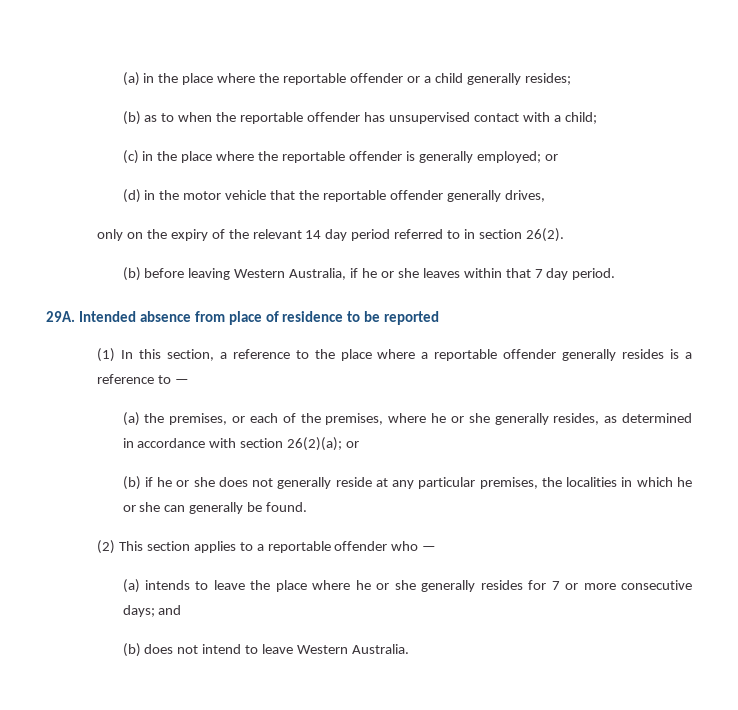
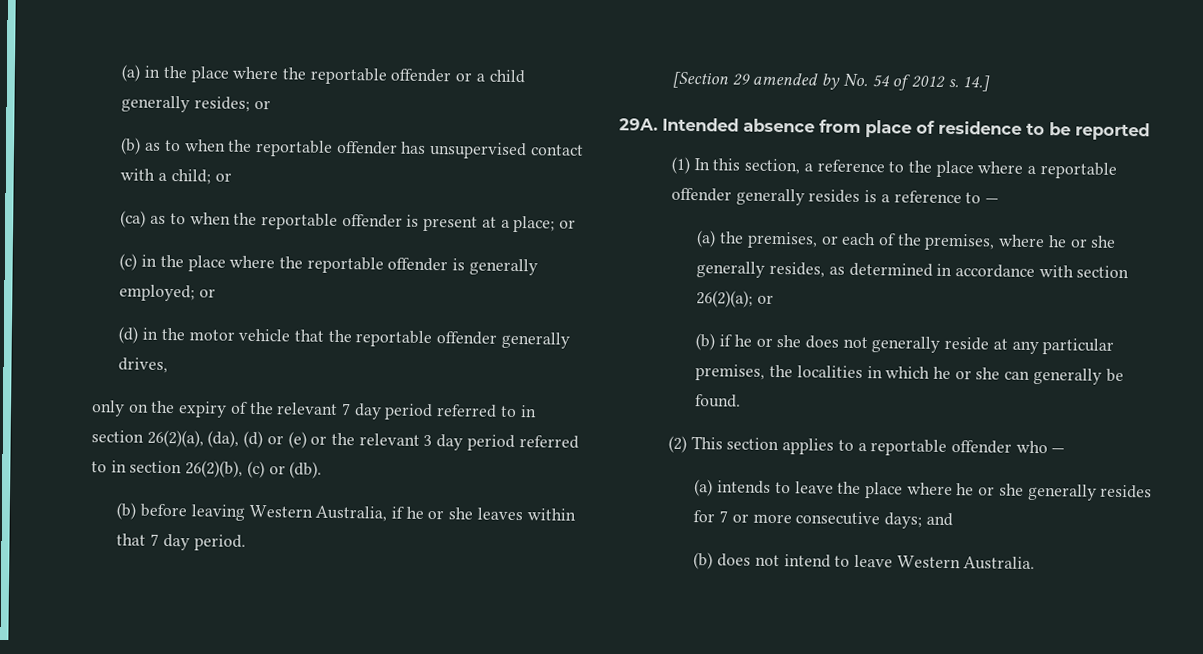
- (a) in the place where the reportable offender or a child generally resides;
+ (a) in the place where the reportable offender or a child generally resides; or
- (b) as to when the reportable offender has unsupervised contact with a child;
+ (b) as to when the reportable offender has unsupervised contact with a child; or
+ (ca) as to when the reportable offender is present at a place; or
- only on the expiry of the relevant 14 day period referred to in section 26(2).
+ only on the expiry of the relevant 7 day period referred to in section 26(2)(a), (da), (d) or (e) or the relevant 3 day period referred to in section 26(2)(b), (c) or (db).
+ [Section 29 amended by No. 54 of 2012 s. 14.]

